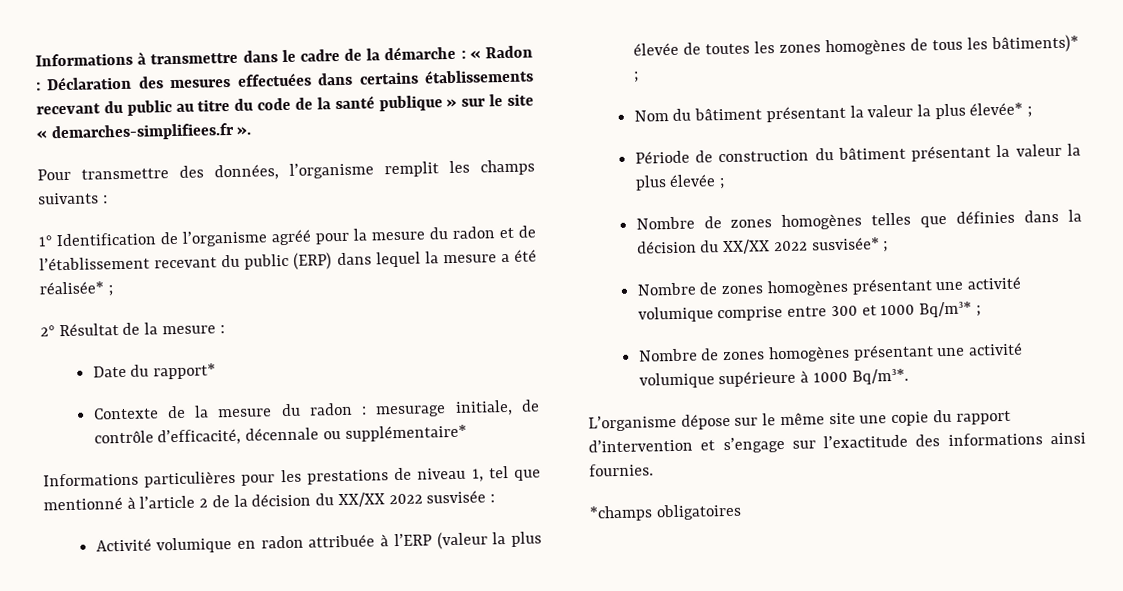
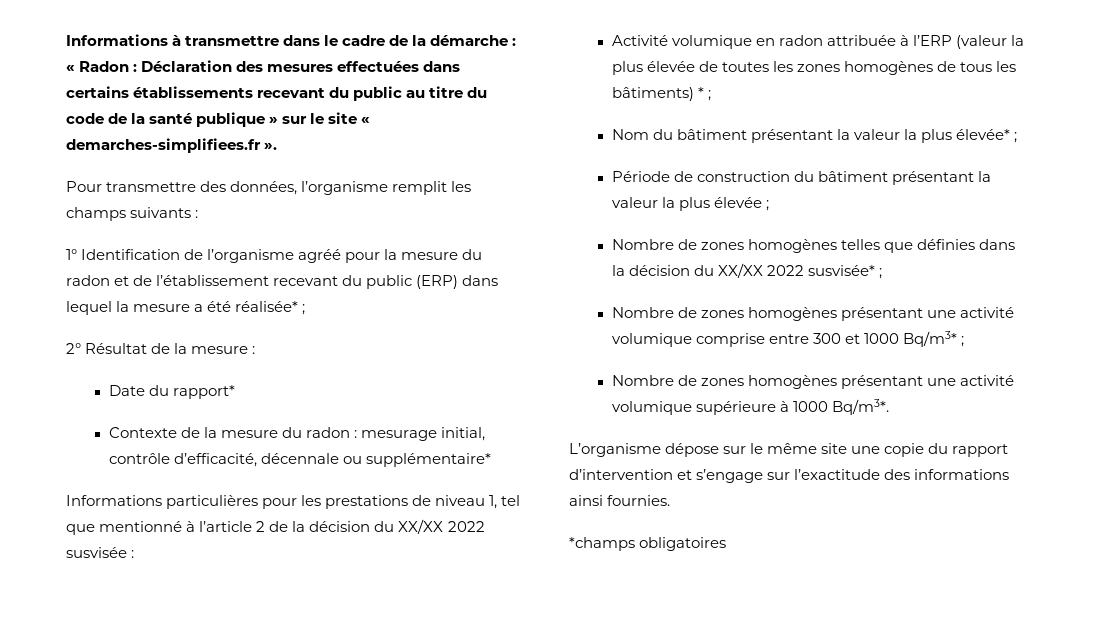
- Contexte de la mesure du radon : mesurage initiale, de contrôle d’efficacité, décennale ou supplémentaire*
+ Contexte de la mesure du radon : mesurage initial, contrôle d’efficacité, décennale ou supplémentaire*
- Activité volumique en radon attribuée à l’ERP (valeur la plus élevée de toutes les zones homogènes de tous les bâtiments)* ;
+ Activité volumique en radon attribuée à l’ERP (valeur la plus élevée de toutes les zones homogènes de tous les bâtiments) * ;

